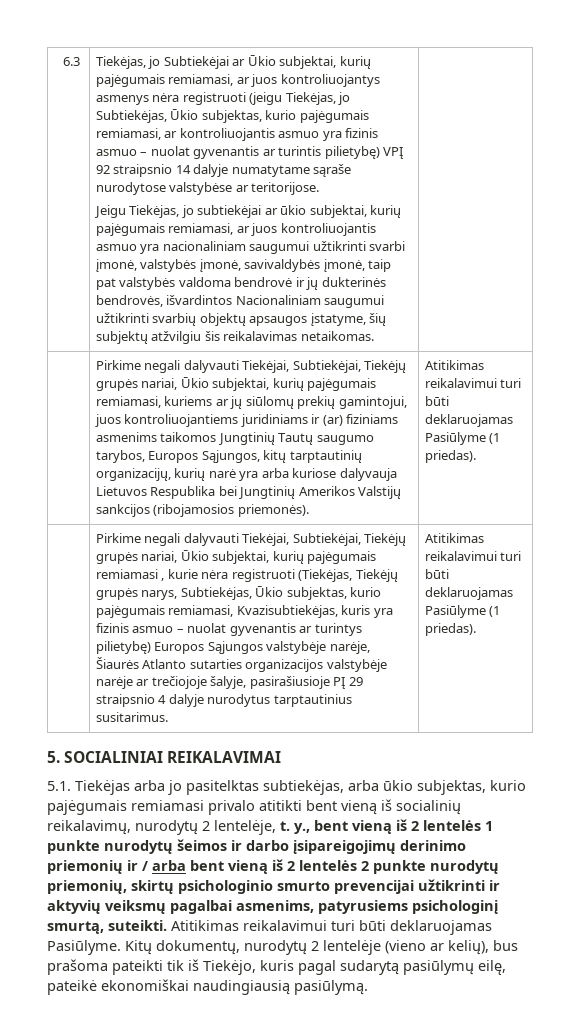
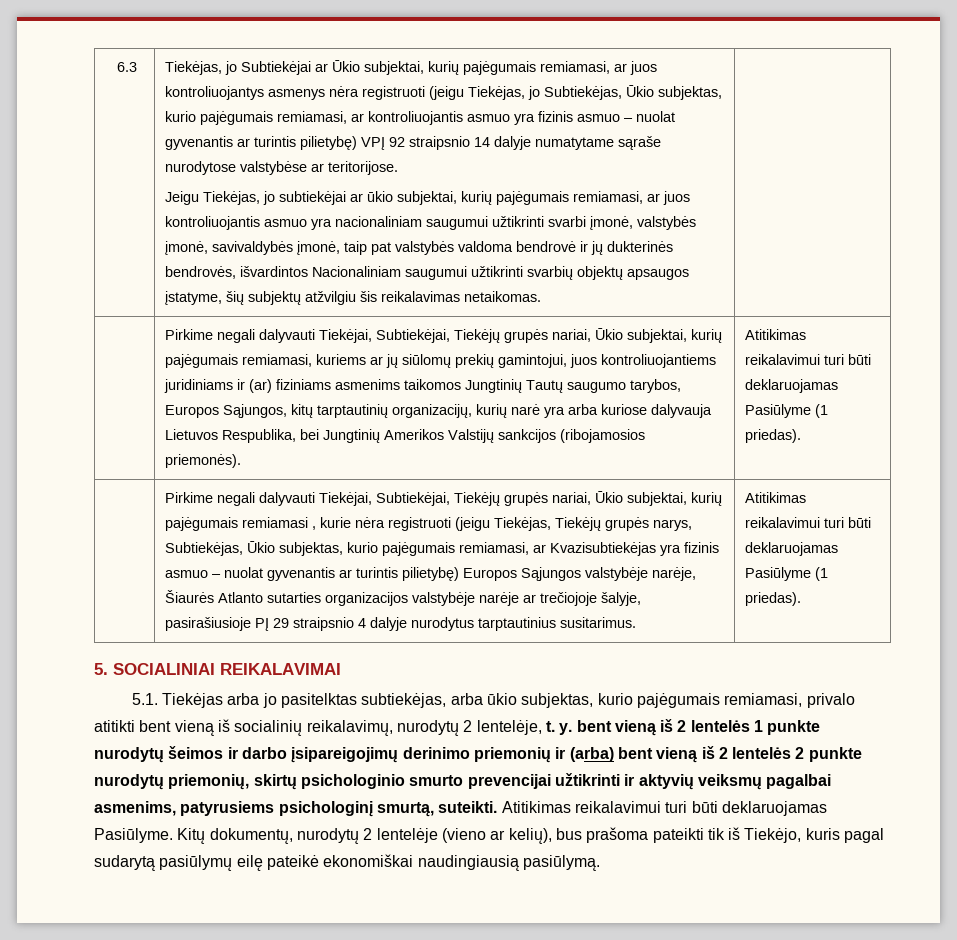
- Pirkime negali dalyvauti Tiekėjai, Subtiekėjai, Tiekėjų grupės nariai, Ūkio subjektai, kurių pajėgumais remiamasi, kuriems ar jų siūlomų prekių gamintojui, juos kontroliuojantiems juridiniams ir (ar) fiziniams asmenims taikomos Jungtinių Tautų saugumo tarybos, Europos Sąjungos, kitų tarptautinių organizacijų, kurių narė yra arba kuriose dalyvauja Lietuvos Respublika bei Jungtinių Amerikos Valstijų sankcijos (ribojamosios priemonės).
+ Pirkime negali dalyvauti Tiekėjai, Subtiekėjai, Tiekėjų grupės nariai, Ūkio subjektai, kurių pajėgumais remiamasi, kuriems ar jų siūlomų prekių gamintojui, juos kontroliuojantiems juridiniams ir (ar) fiziniams asmenims taikomos Jungtinių Tautų saugumo tarybos, Europos Sąjungos, kitų tarptautinių organizacijų, kurių narė yra arba kuriose dalyvauja Lietuvos Respublika, bei Jungtinių Amerikos Valstijų sankcijos (ribojamosios priemonės).
- Pirkime negali dalyvauti Tiekėjai, Subtiekėjai, Tiekėjų grupės nariai, Ūkio subjektai, kurių pajėgumais remiamasi , kurie nėra registruoti (Tiekėjas, Tiekėjų grupės narys, Subtiekėjas, Ūkio subjektas, kurio pajėgumais remiamasi, Kvazisubtiekėjas, kuris yra fizinis asmuo – nuolat gyvenantis ar turintys pilietybę) Europos Sąjungos valstybėje narėje, Šiaurės Atlanto sutarties organizacijos valstybėje narėje ar trečiojoje šalyje, pasirašiusioje PĮ 29 straipsnio 4 dalyje nurodytus tarptautinius susitarimus.
+ Pirkime negali dalyvauti Tiekėjai, Subtiekėjai, Tiekėjų grupės nariai, Ūkio subjektai, kurių pajėgumais remiamasi , kurie nėra registruoti (jeigu Tiekėjas, Tiekėjų grupės narys, Subtiekėjas, Ūkio subjektas, kurio pajėgumais remiamasi, ar Kvazisubtiekėjas yra fizinis asmuo – nuolat gyvenantis ar turintis pilietybę) Europos Sąjungos valstybėje narėje, Šiaurės Atlanto sutarties organizacijos valstybėje narėje ar trečiojoje šalyje, pasirašiusioje PĮ 29 straipsnio 4 dalyje nurodytus tarptautinius susitarimus.
- 5.1. Tiekėjas arba jo pasitelktas subtiekėjas, arba ūkio subjektas, kurio pajėgumais remiamasi privalo atitikti bent vieną iš socialinių reikalavimų, nurodytų 2 lentelėje, t. y., bent vieną iš 2 lentelės 1 punkte nurodytų šeimos ir darbo įsipareigojimų derinimo priemonių ir / arba bent vieną iš 2 lentelės 2 punkte nurodytų priemonių, skirtų psichologinio smurto prevencijai užtikrinti ir aktyvių veiksmų pagalbai asmenims, patyrusiems psichologinį smurtą, suteikti.
+ 5.1. Tiekėjas arba jo pasitelktas subtiekėjas, arba ūkio subjektas, kurio pajėgumais remiamasi, privalo atitikti bent vieną iš socialinių reikalavimų, nurodytų 2 lentelėje, t. y. bent vieną iš 2 lentelės 1 punkte nurodytų šeimos ir darbo įsipareigojimų derinimo priemonių ir (arba) bent vieną iš 2 lentelės 2 punkte nurodytų priemonių, skirtų psichologinio smurto prevencijai užtikrinti ir aktyvių veiksmų pagalbai asmenims, patyrusiems psichologinį smurtą, suteikti.
- Kitų dokumentų, nurodytų 2 lentelėje (vieno ar kelių), bus prašoma pateikti tik iš Tiekėjo, kuris pagal sudarytą pasiūlymų eilę, pateikė ekonomiškai naudingiausią pasiūlymą.
+ Kitų dokumentų, nurodytų 2 lentelėje (vieno ar kelių), bus prašoma pateikti tik iš Tiekėjo, kuris pagal sudarytą pasiūlymų eilę pateikė ekonomiškai naudingiausią pasiūlymą.

